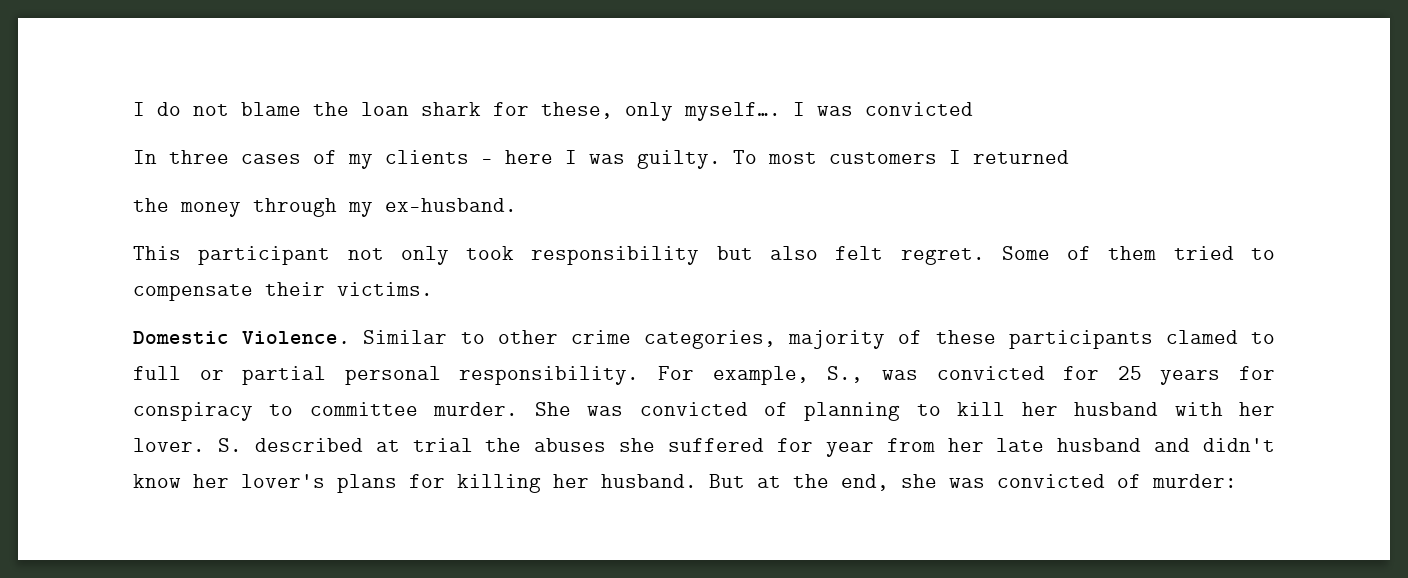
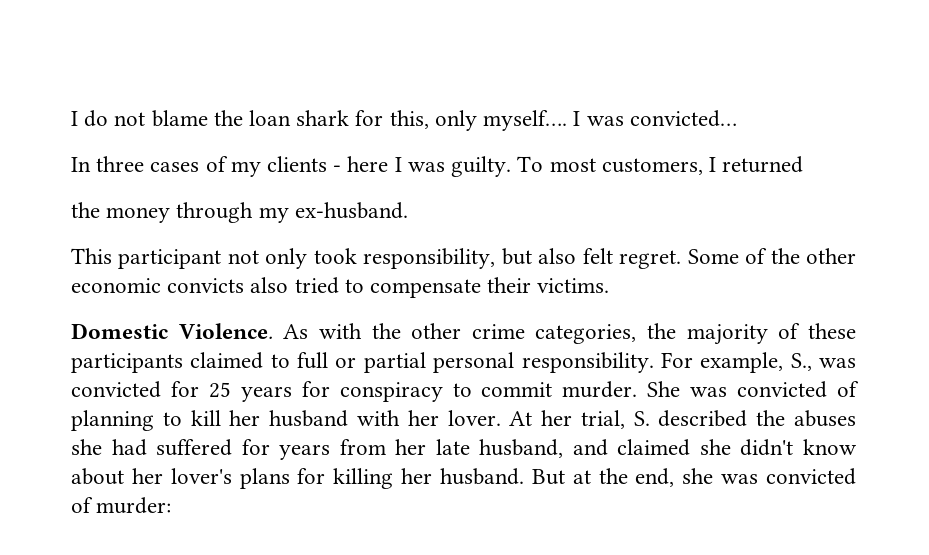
- I do not blame the loan shark for these, only myself….
+ I do not blame the loan shark for this, only myself….
- I was convicted
+ I was convicted…
- To most customers I returned
+ To most customers, I returned
- This participant not only took responsibility but also felt regret.
+ This participant not only took responsibility, but also felt regret.
- Some of them tried to compensate their victims.
+ Some of the other economic convicts also tried to compensate their victims.
- Similar to other crime categories, majority of these participants clamed to full or partial personal responsibility.
+ As with the other crime categories, the majority of these participants claimed to full or partial personal responsibility.
- For example, S., was convicted for 25 years for conspiracy to committee murder.
+ For example, S., was convicted for 25 years for conspiracy to commit murder.
- S. described at trial the abuses she suffered for year from her late husband and didn't know her lover's plans for killing her husband.
+ At her trial, S. described the abuses she had suffered for years from her late husband, and claimed she didn't know about her lover's plans for killing her husband.

